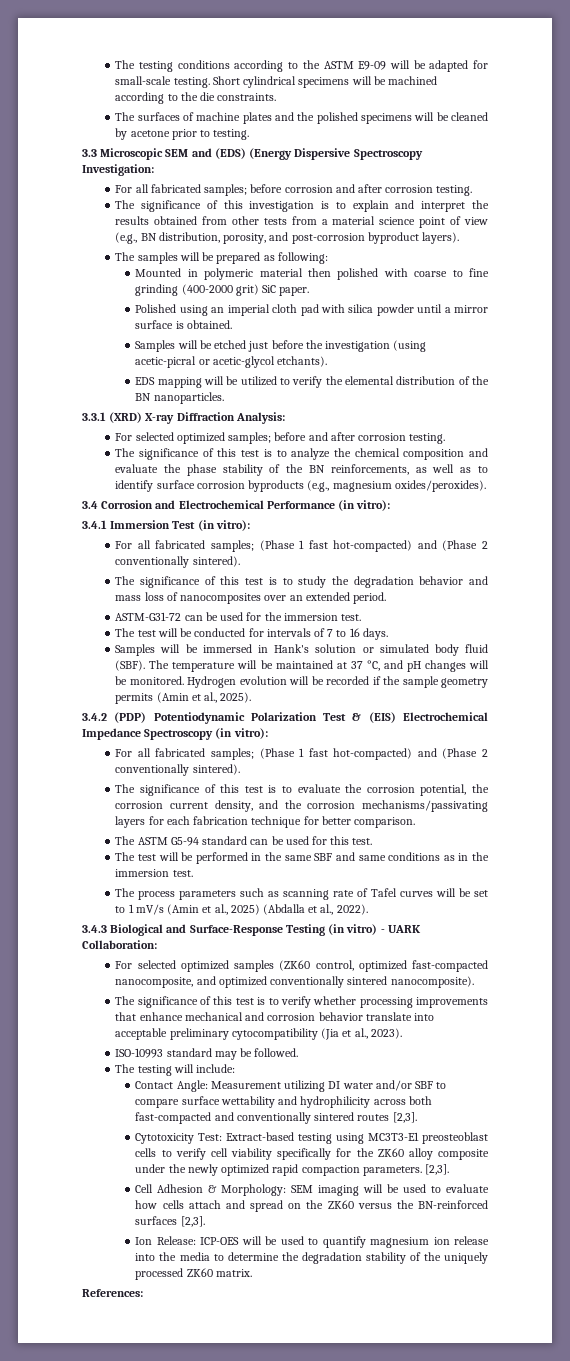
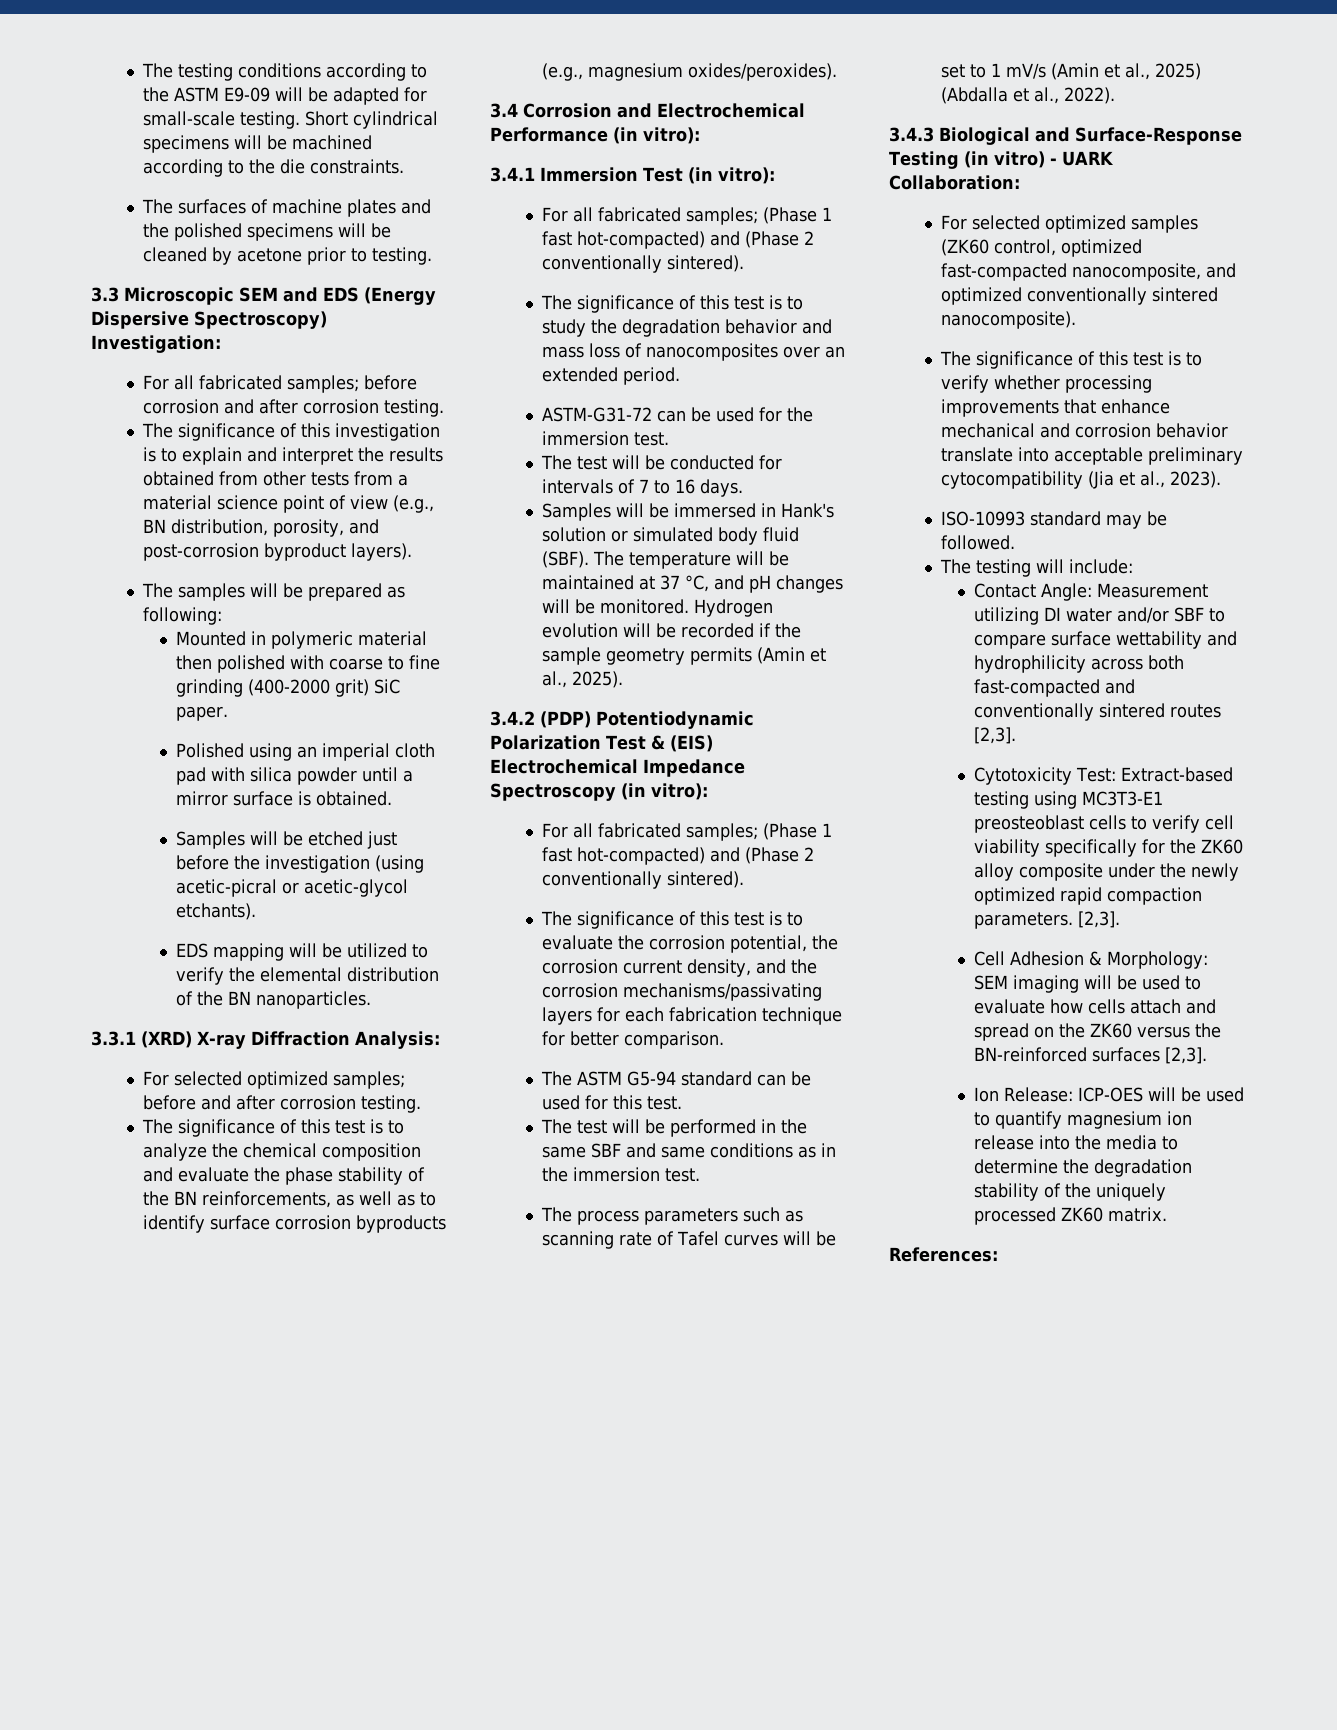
- 3.3 Microscopic SEM and (EDS) (Energy Dispersive Spectroscopy Investigation:
+ 3.3 Microscopic SEM and EDS (Energy Dispersive Spectroscopy) Investigation:

